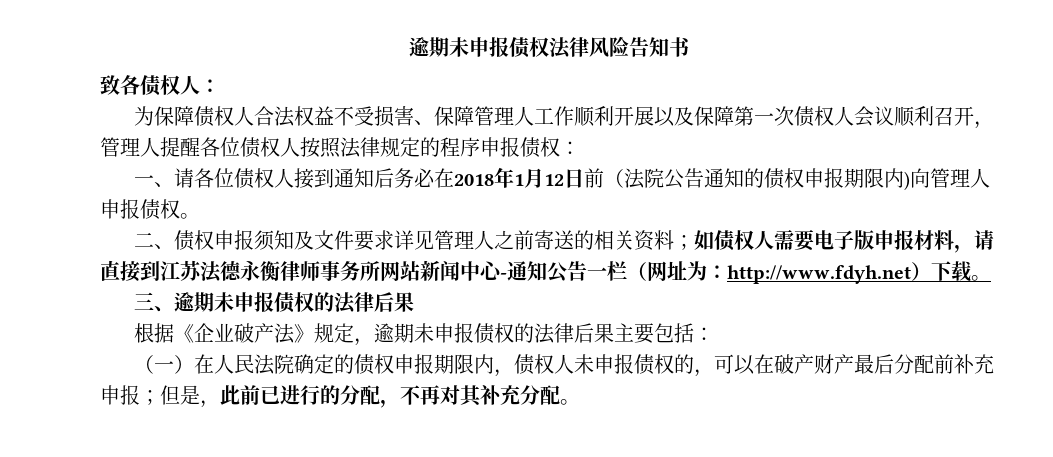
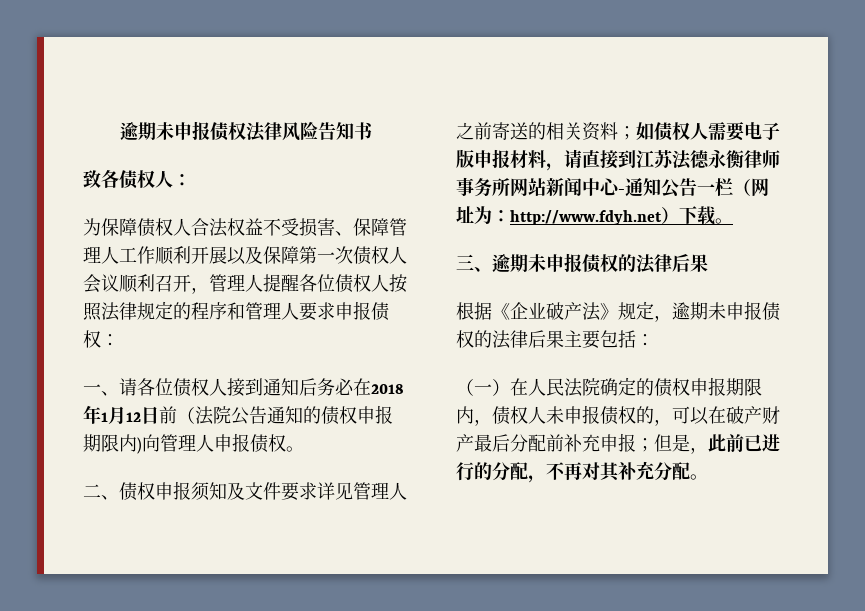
- 为保障债权人合法权益不受损害、保障管理人工作顺利开展以及保障第一次债权人会议顺利召开，管理人提醒各位债权人按照法律规定的程序申报债权：
+ 为保障债权人合法权益不受损害、保障管理人工作顺利开展以及保障第一次债权人会议顺利召开，管理人提醒各位债权人按照法律规定的程序和管理人要求申报债权：

